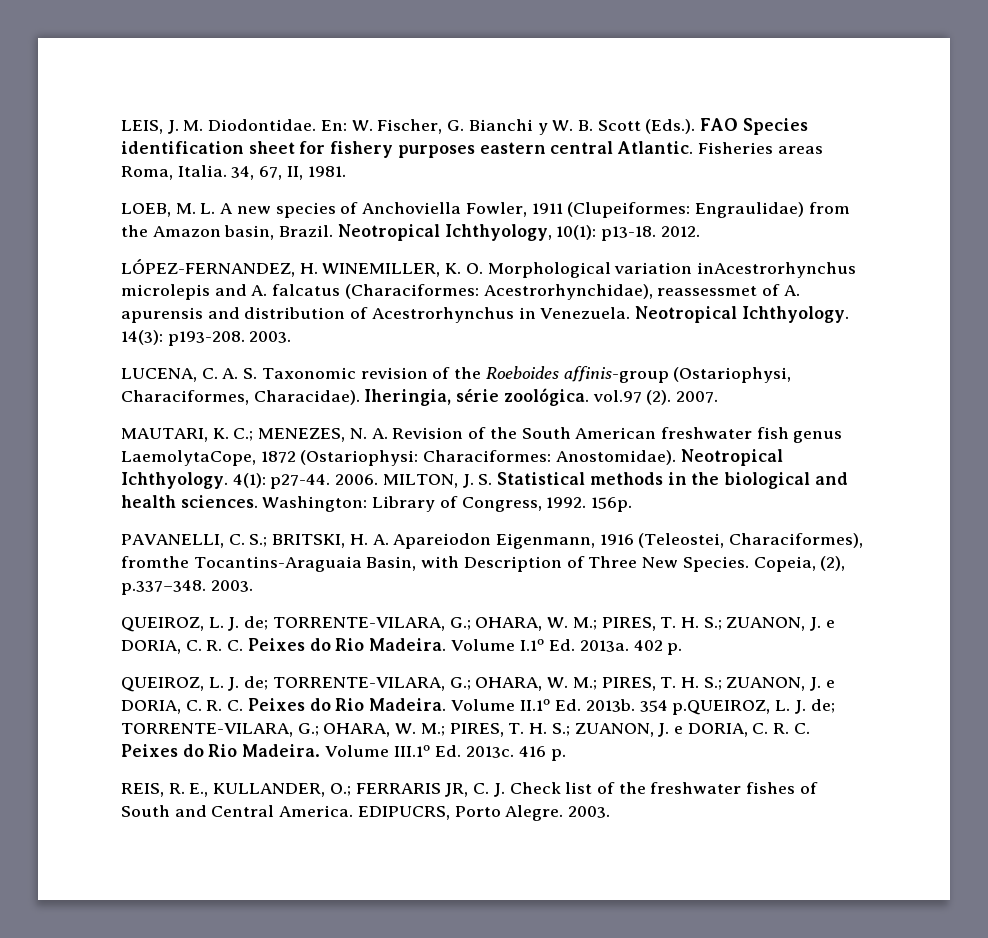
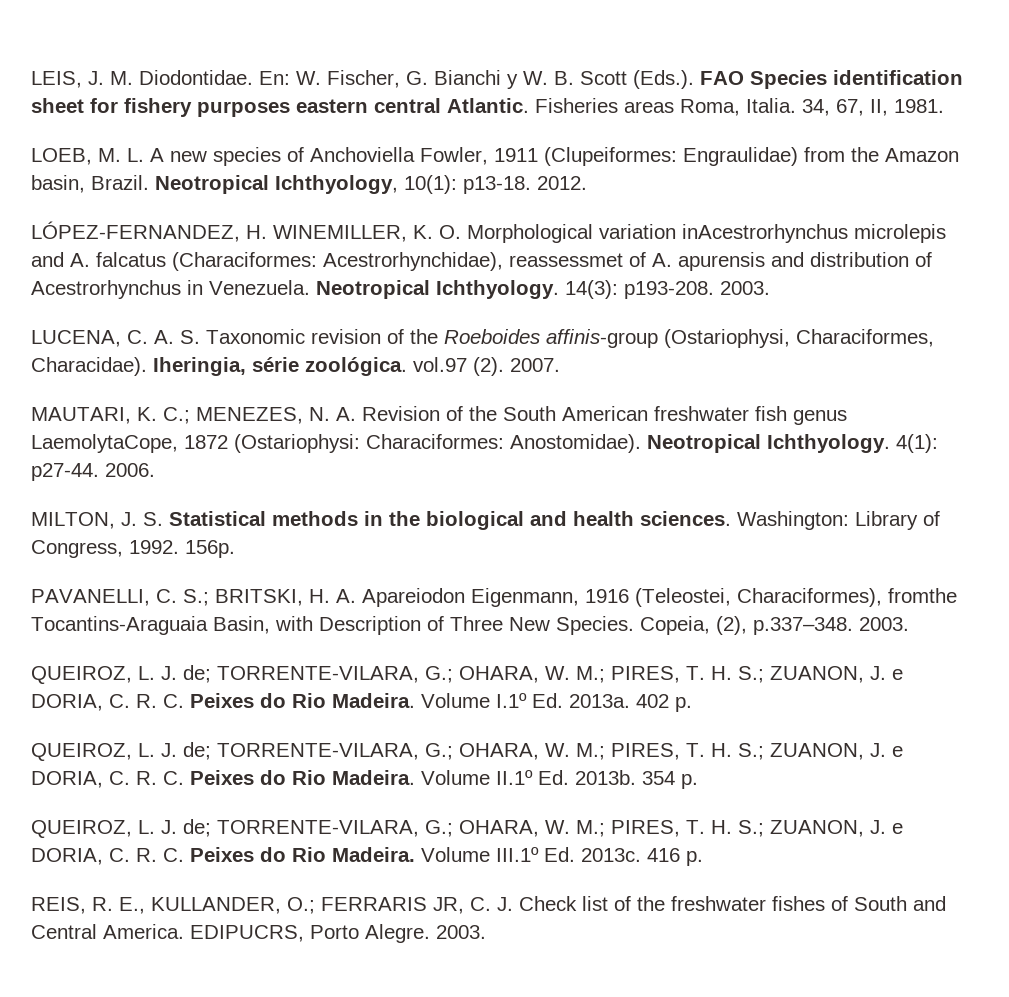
- 2006. MILTON, J. S. Statistical methods in the biological and health sciences.
+ 2006.
+ MILTON, J. S. Statistical methods in the biological and health sciences.
- 354 p.QUEIROZ, L. J. de; TORRENTE-VILARA, G.; OHARA, W. M.; PIRES, T. H. S.; ZUANON, J. e DORIA, C. R. C. Peixes do Rio Madeira.
+ 354 p.
+ QUEIROZ, L. J. de; TORRENTE-VILARA, G.; OHARA, W. M.; PIRES, T. H. S.; ZUANON, J. e DORIA, C. R. C. Peixes do Rio Madeira.

